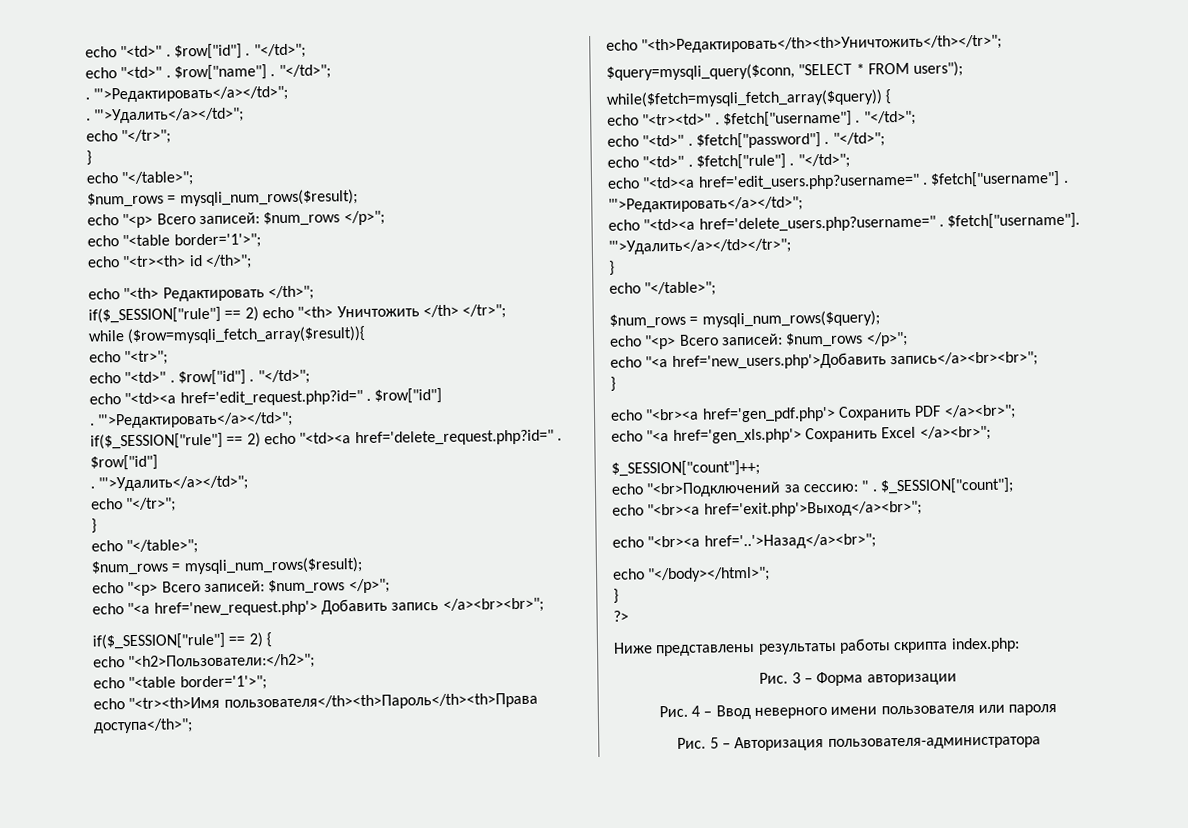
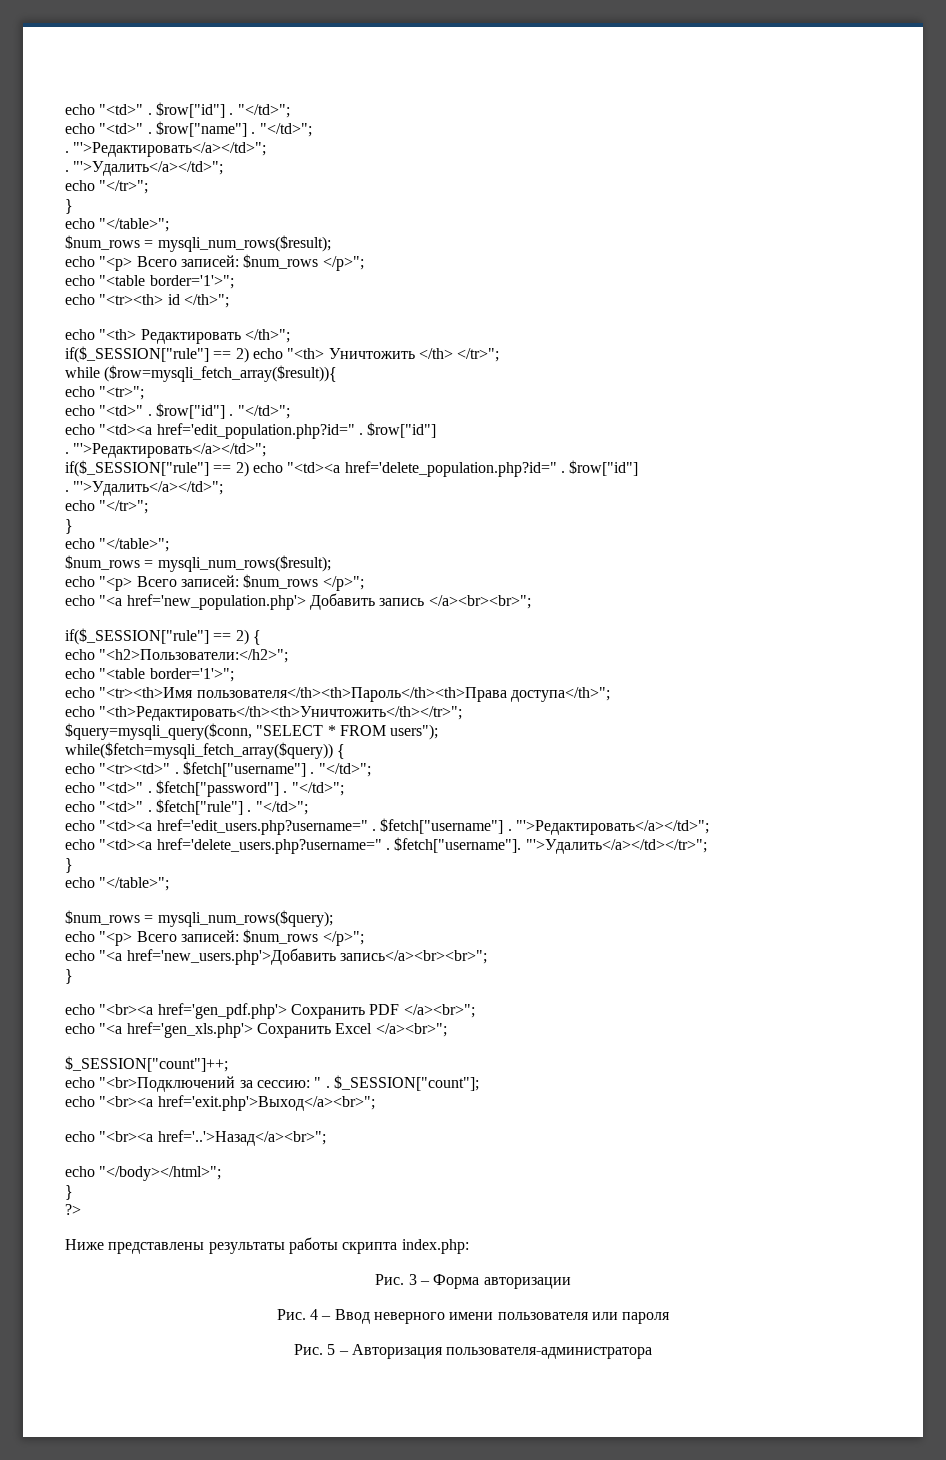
- echo "<td><a href='edit_request.php?id=" .
+ echo "<td><a href='edit_population.php?id=" .
- if($_SESSION["rule"] == 2) echo "<td><a href='delete_request.php?id=" .
+ if($_SESSION["rule"] == 2) echo "<td><a href='delete_population.php?id=" .
- echo "<a href='new_request.php'> Добавить запись </a><br><br>";
+ echo "<a href='new_population.php'> Добавить запись </a><br><br>";

